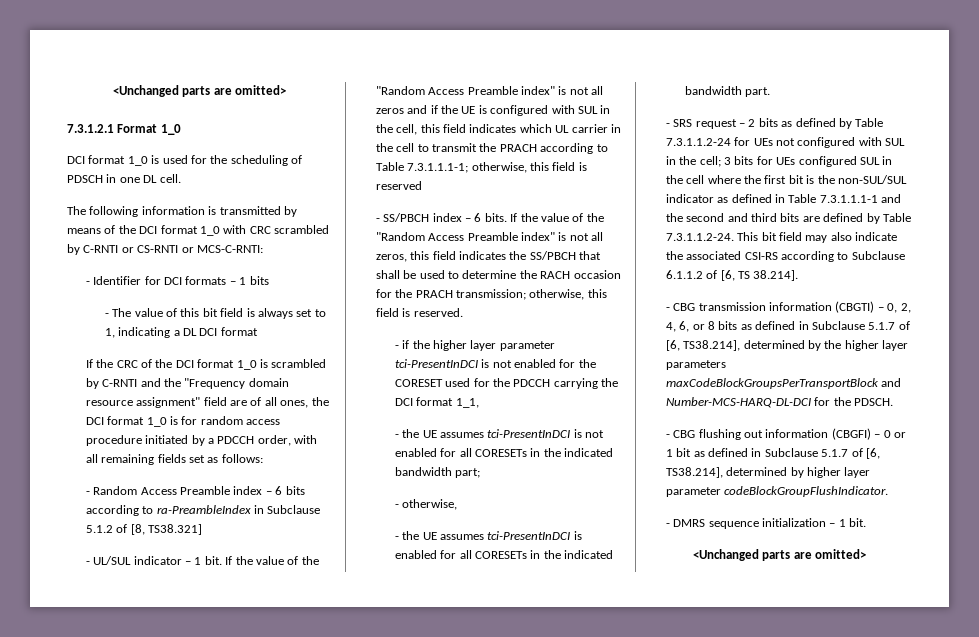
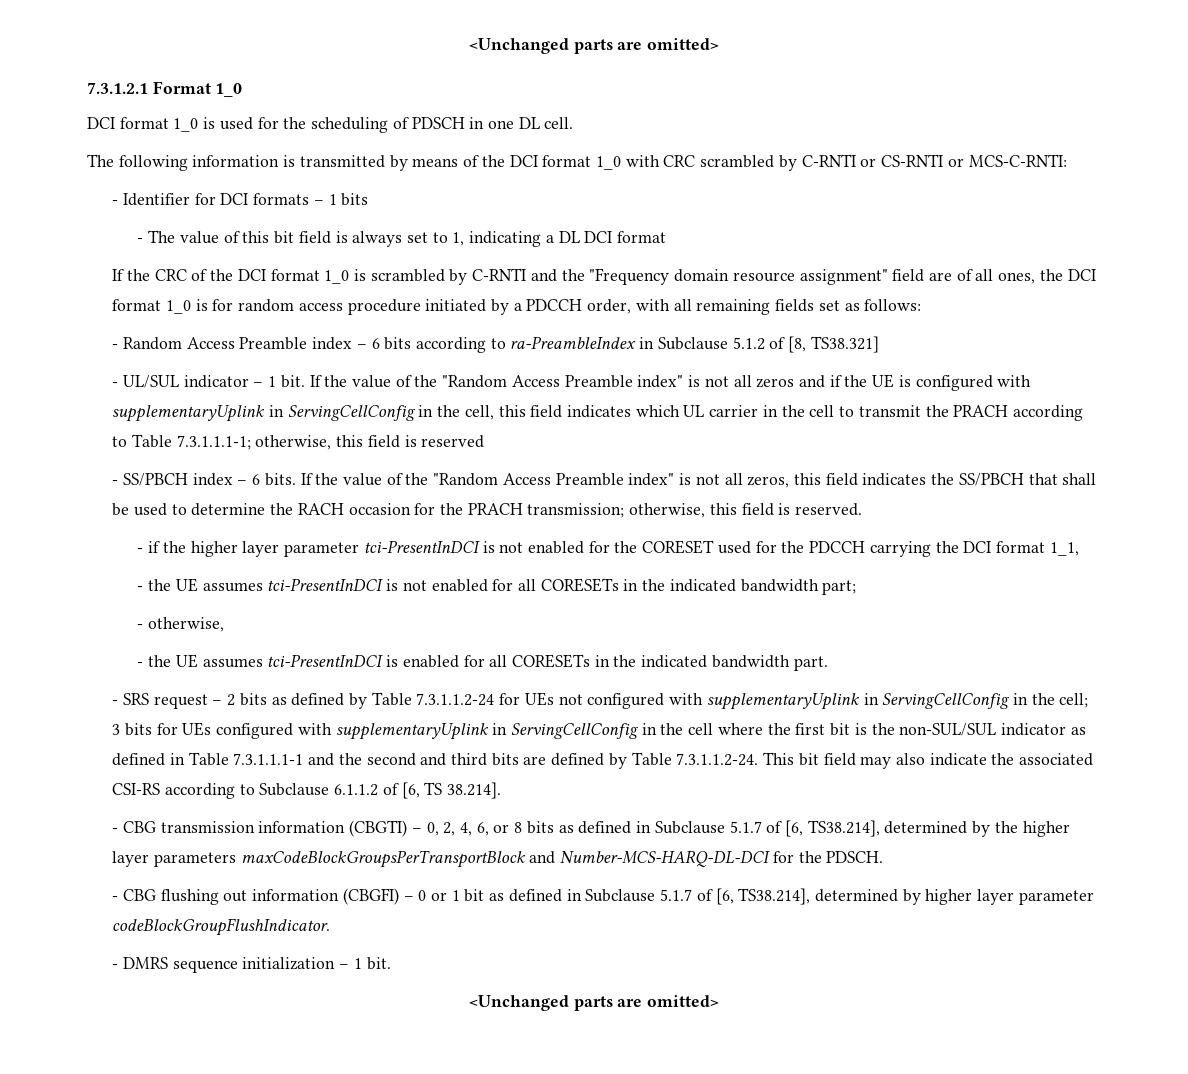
- If the value of the "Random Access Preamble index" is not all zeros and if the UE is configured with SUL in the cell, this field indicates which UL carrier in the cell to transmit the PRACH according to Table 7.3.1.1.1-1; otherwise, this field is reserved
+ If the value of the "Random Access Preamble index" is not all zeros and if the UE is configured with supplementaryUplink in ServingCellConfig in the cell, this field indicates which UL carrier in the cell to transmit the PRACH according to Table 7.3.1.1.1-1; otherwise, this field is reserved
- - SRS request – 2 bits as defined by Table 7.3.1.1.2-24 for UEs not configured with SUL in the cell;
+ - SRS request – 2 bits as defined by Table 7.3.1.1.2-24 for UEs not configured with supplementaryUplink in ServingCellConfig in the cell;
- 3 bits for UEs configured SUL in the cell where the first bit is the non-SUL/SUL indicator as defined in Table 7.3.1.1.1-1 and the second and third bits are defined by Table 7.3.1.1.2-24. This bit field may also indicate the associated CSI-RS according to Subclause 6.1.1.2 of [6, TS 38.214].
+ 3 bits for UEs configured with supplementaryUplink in ServingCellConfig in the cell where the first bit is the non-SUL/SUL indicator as defined in Table 7.3.1.1.1-1 and the second and third bits are defined by Table 7.3.1.1.2-24. This bit field may also indicate the associated CSI-RS according to Subclause 6.1.1.2 of [6, TS 38.214].

